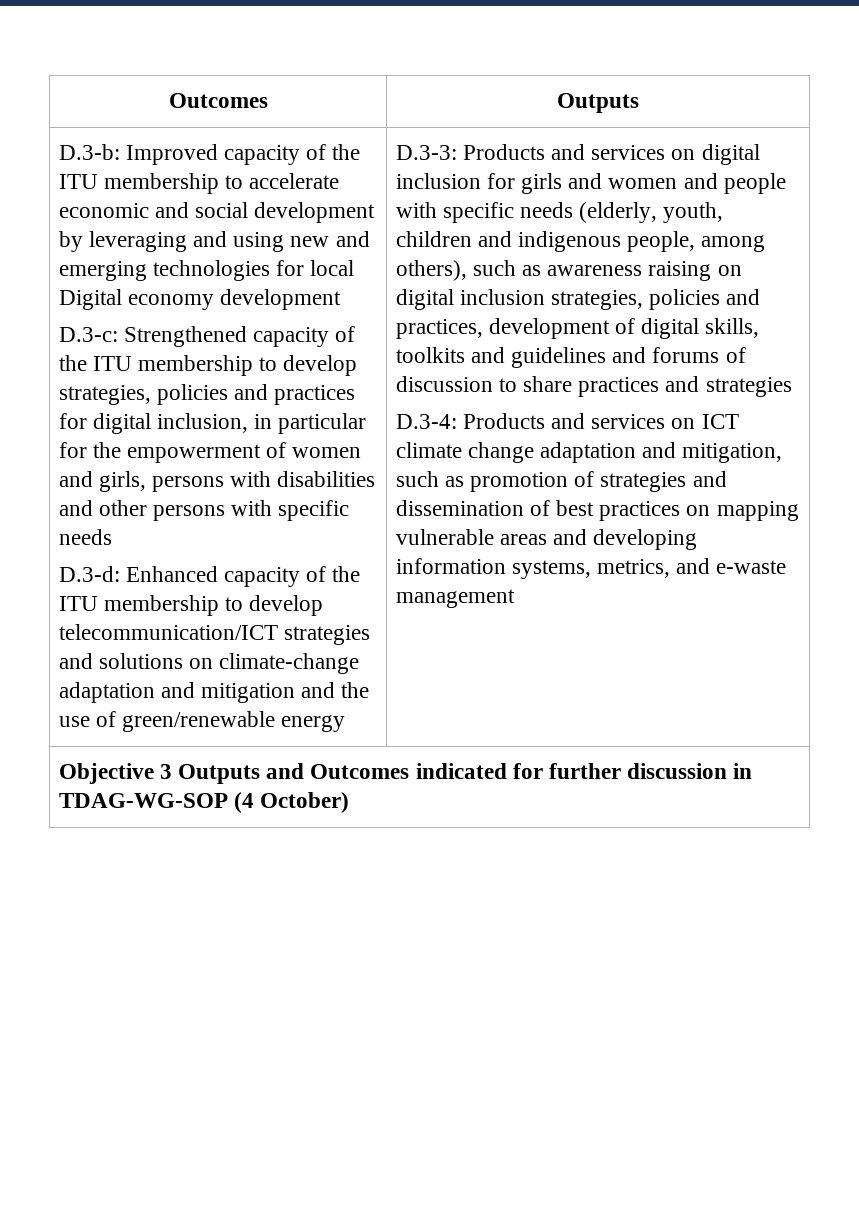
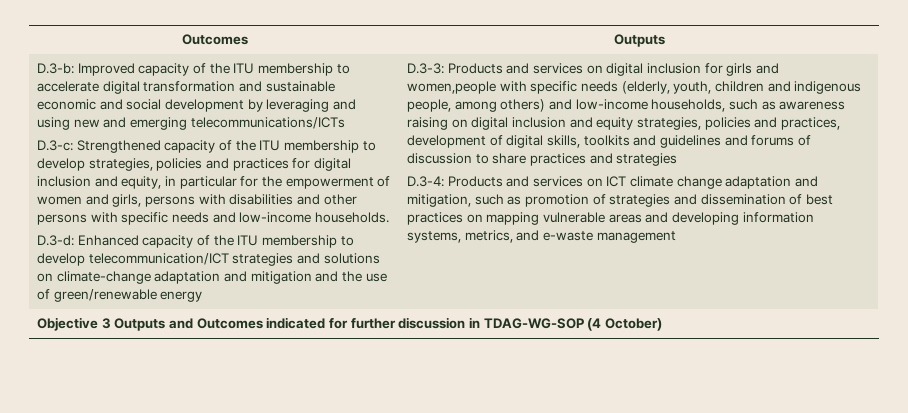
- D.3-b: Improved capacity of the ITU membership to accelerate economic and social development by leveraging and using new and emerging technologies for local Digital economy development
+ D.3-b: Improved capacity of the ITU membership to accelerate digital transformation and sustainable economic and social development by leveraging and using new and emerging telecommunications/ICTs
- D.3-c: Strengthened capacity of the ITU membership to develop strategies, policies and practices for digital inclusion, in particular for the empowerment of women and girls, persons with disabilities and other persons with specific needs
+ D.3-c: Strengthened capacity of the ITU membership to develop strategies, policies and practices for digital inclusion and equity, in particular for the empowerment of women and girls, persons with disabilities and other persons with specific needs and low-income households.
- D.3-3: Products and services on digital inclusion for girls and women and people with specific needs (elderly, youth, children and indigenous people, among others), such as awareness raising on digital inclusion strategies, policies and practices, development of digital skills, toolkits and guidelines and forums of discussion to share practices and strategies
+ D.3-3: Products and services on digital inclusion for girls and women,people with specific needs (elderly, youth, children and indigenous people, among others) and low-income households, such as awareness raising on digital inclusion and equity strategies, policies and practices, development of digital skills, toolkits and guidelines and forums of discussion to share practices and strategies

